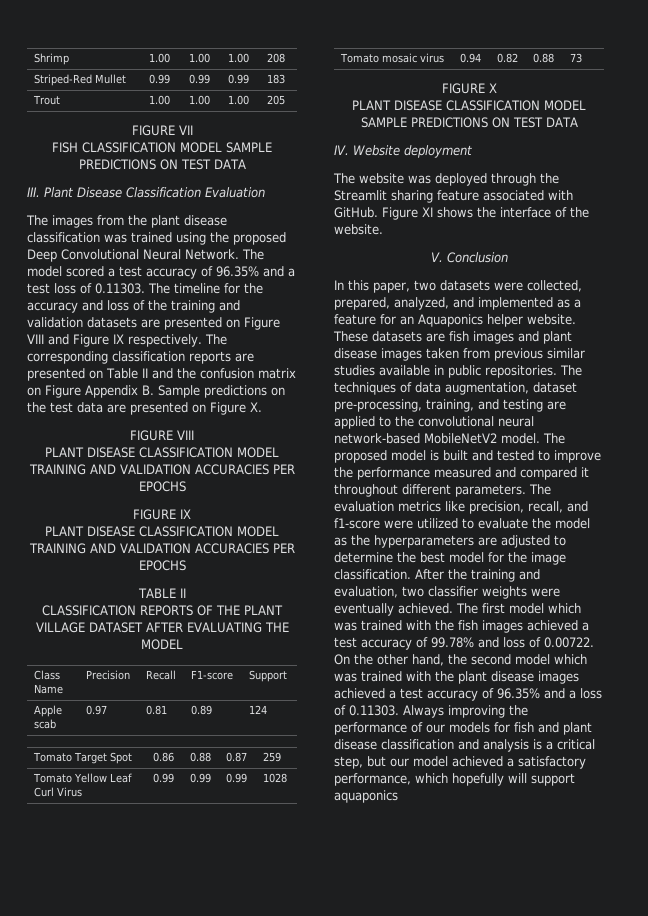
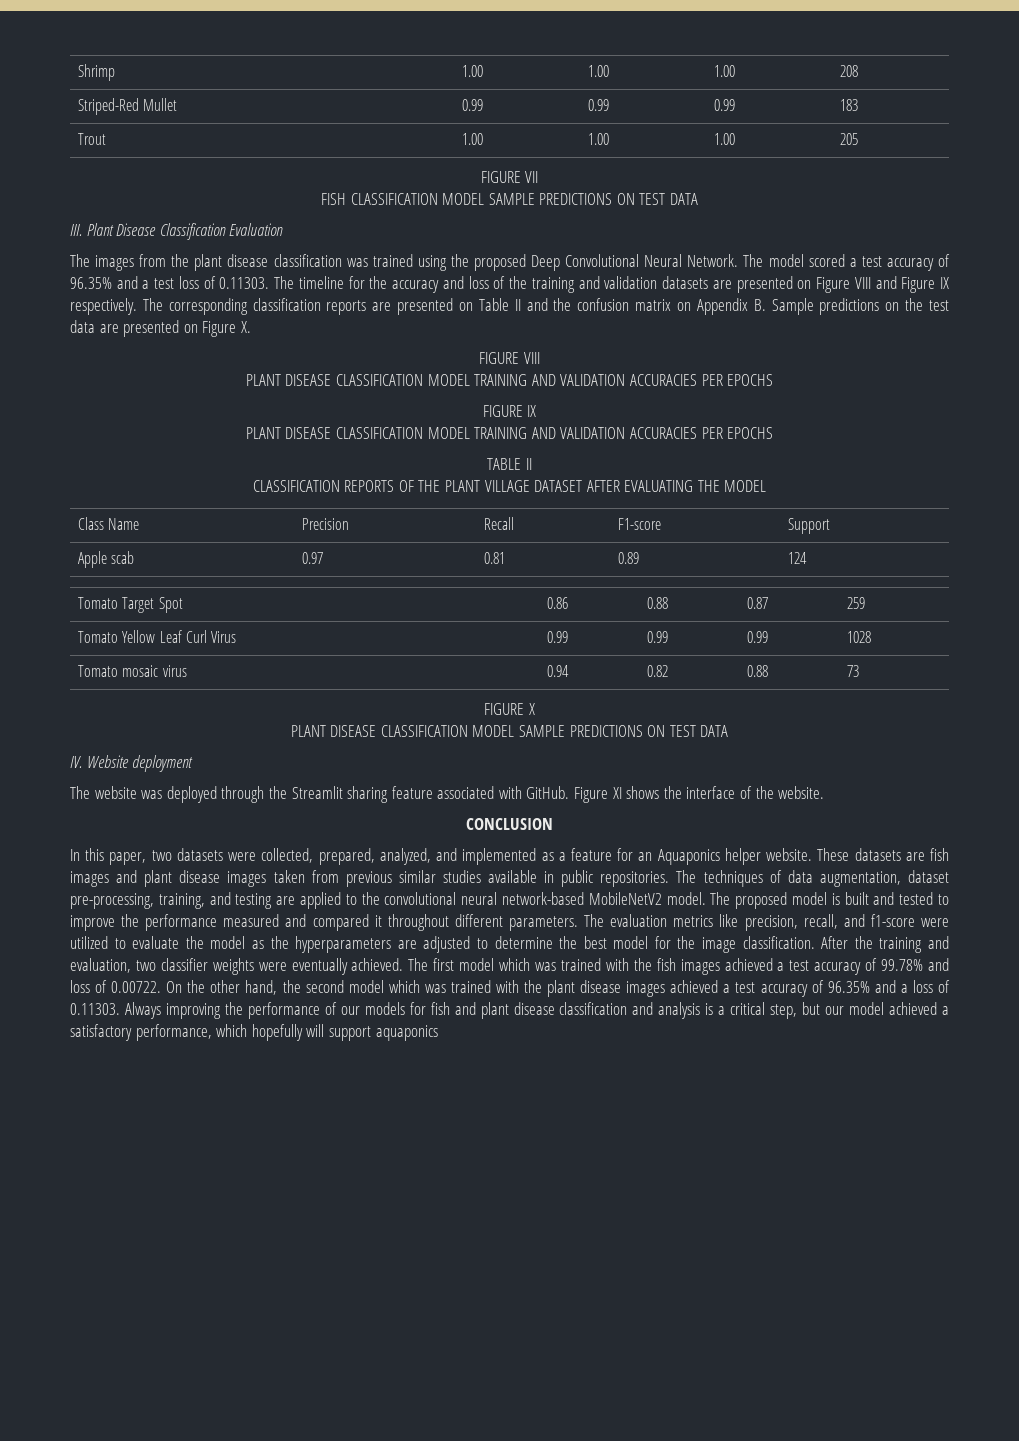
- The corresponding classification reports are presented on Table II and the confusion matrix on Figure Appendix B. Sample predictions on the test data are presented on Figure X.
+ The corresponding classification reports are presented on Table II and the confusion matrix on Appendix B. Sample predictions on the test data are presented on Figure X.
- V. Conclusion
+ CONCLUSION

